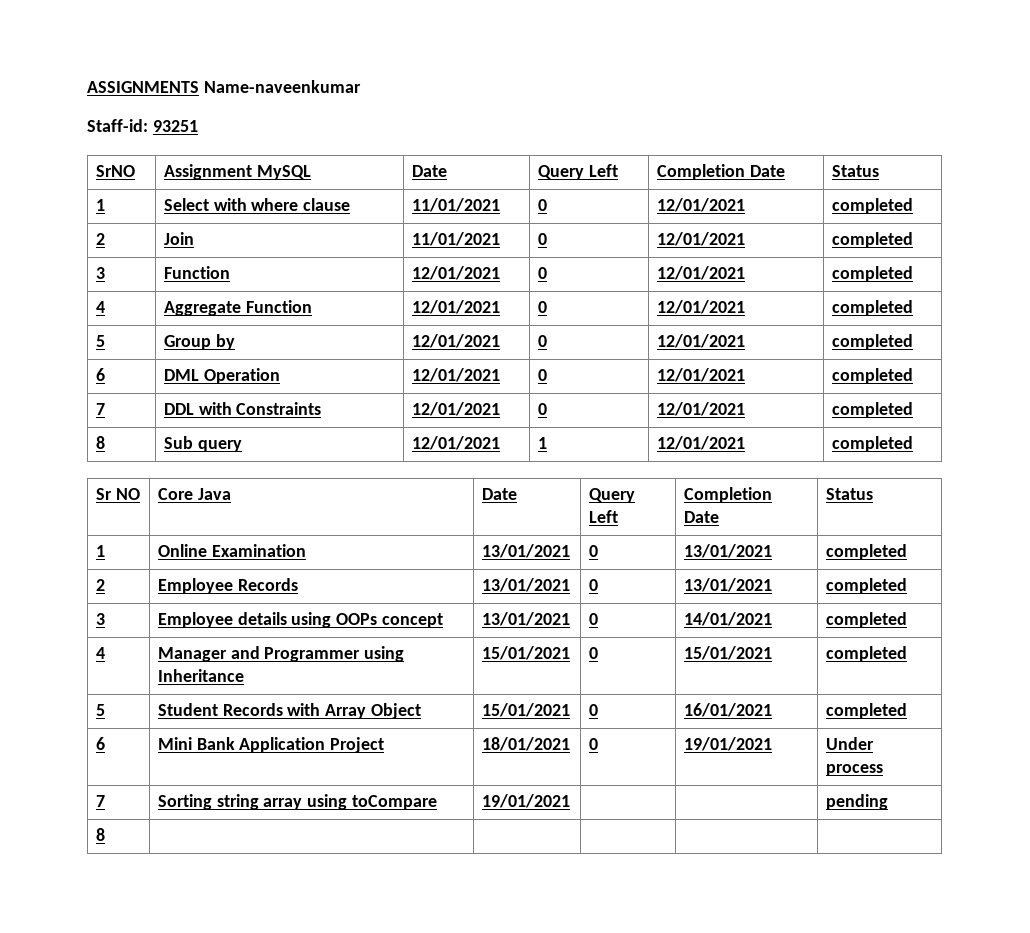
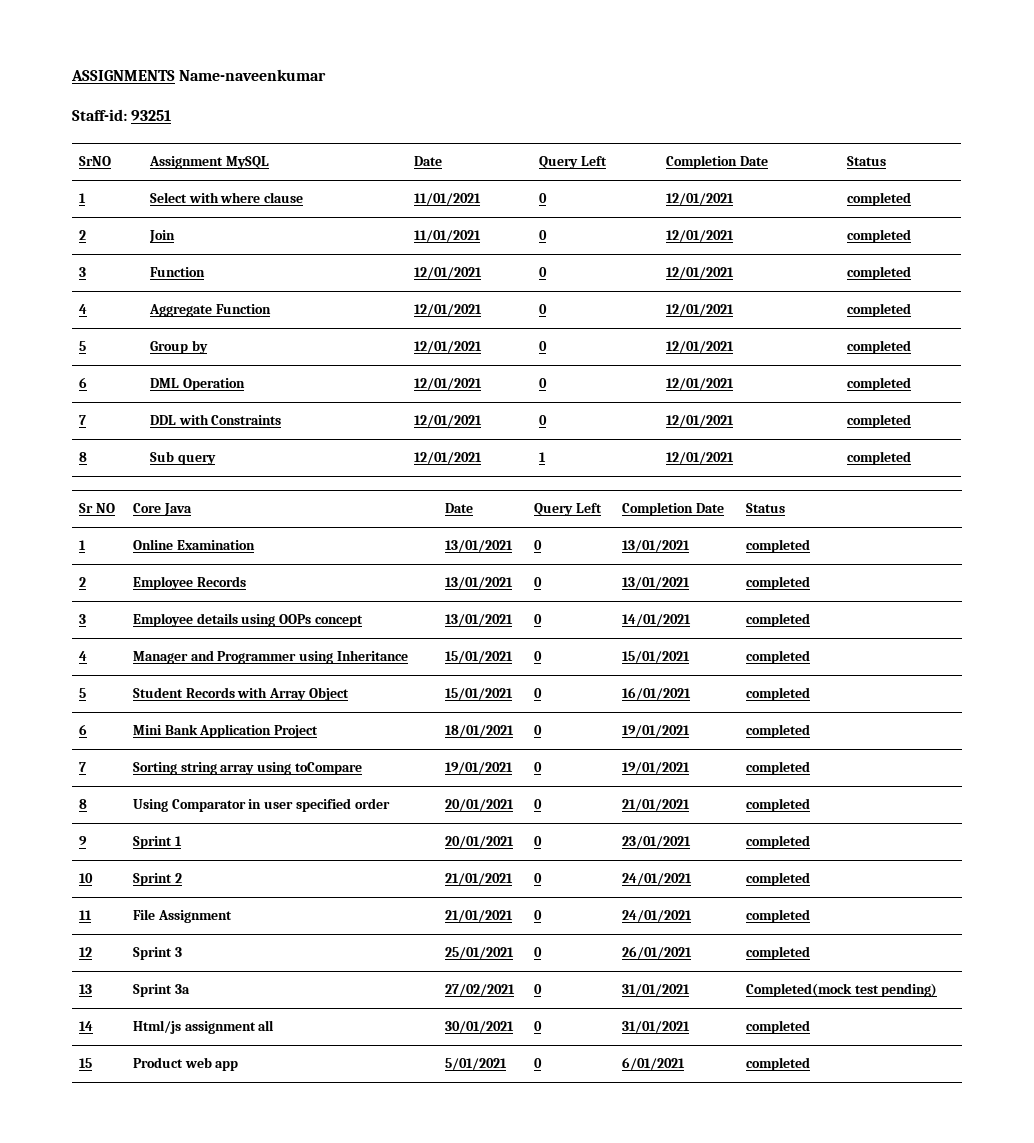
- 6 | Mini Bank Application Project | 18/01/2021 | 0 | 19/01/2021 | Under process
+ 6 | Mini Bank Application Project | 18/01/2021 | 0 | 19/01/2021 | completed
- 7 | Sorting string array using toCompare | 19/01/2021 | | | pending
- 8 | | | | |
+ 7 | Sorting string array using toCompare | 19/01/2021 | 0 | 19/01/2021 | completed
+ 8 | Using Comparator in user specified order | 20/01/2021 | 0 | 21/01/2021 | completed
+ 9 | Sprint 1 | 20/01/2021 | 0 | 23/01/2021 | completed
+ 10 | Sprint 2 | 21/01/2021 | 0 | 24/01/2021 | completed
+ 11 | File Assignment | 21/01/2021 | 0 | 24/01/2021 | completed
+ 12 | Sprint 3 | 25/01/2021 | 0 | 26/01/2021 | completed
+ 13 | Sprint 3a | 27/02/2021 | 0 | 31/01/2021 | Completed(mock test pending)
+ 14 | Html/js assignment all | 30/01/2021 | 0 | 31/01/2021 | completed
+ 15 | Product web app | 5/01/2021 | 0 | 6/01/2021 | completed

